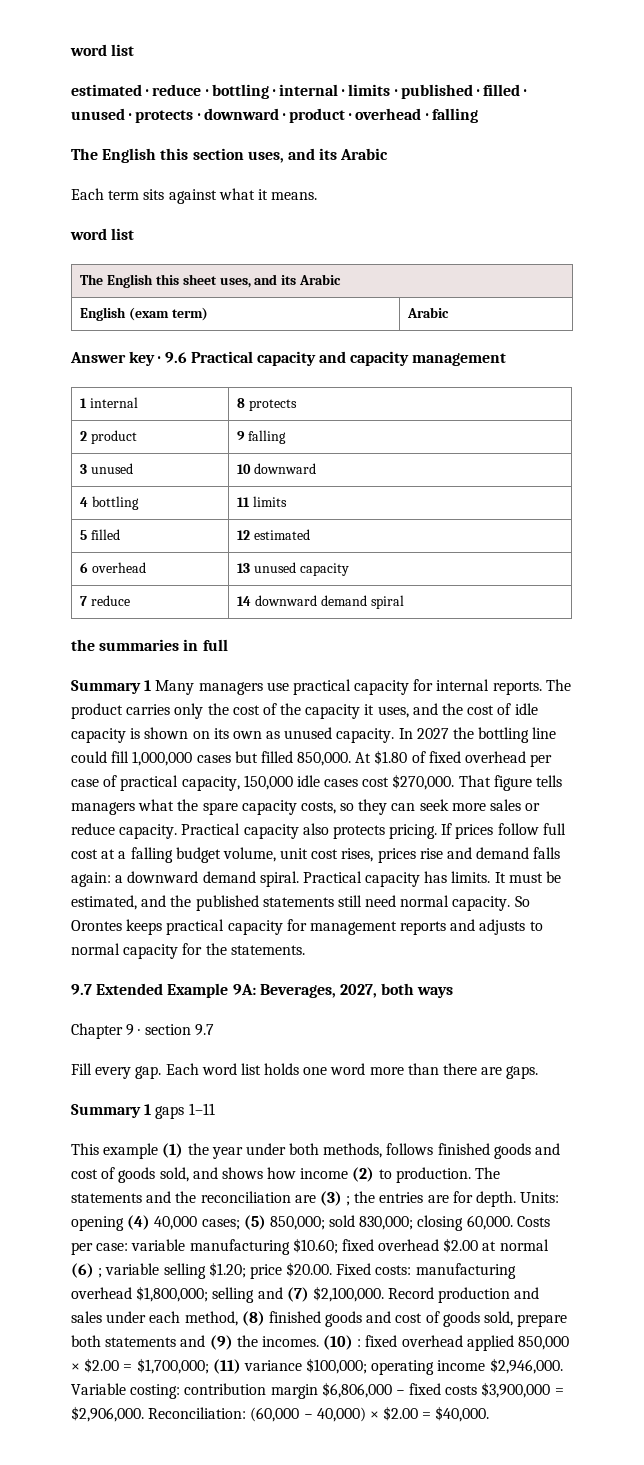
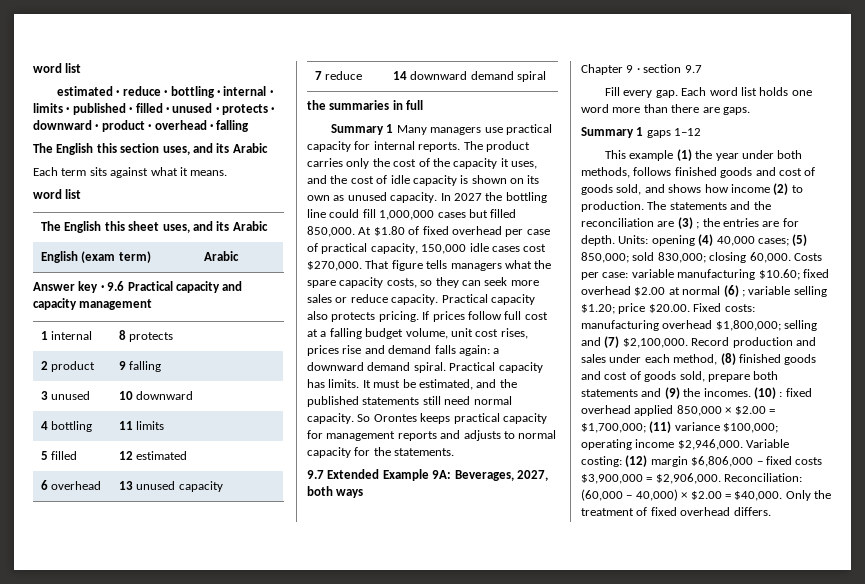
- Summary 1 gaps 1–11
+ Summary 1 gaps 1–12
- Variable costing: contribution margin $6,806,000 − fixed costs $3,900,000 = $2,906,000.
+ Variable costing: (12) margin $6,806,000 − fixed costs $3,900,000 = $2,906,000.
+ Only the treatment of fixed overhead differs.

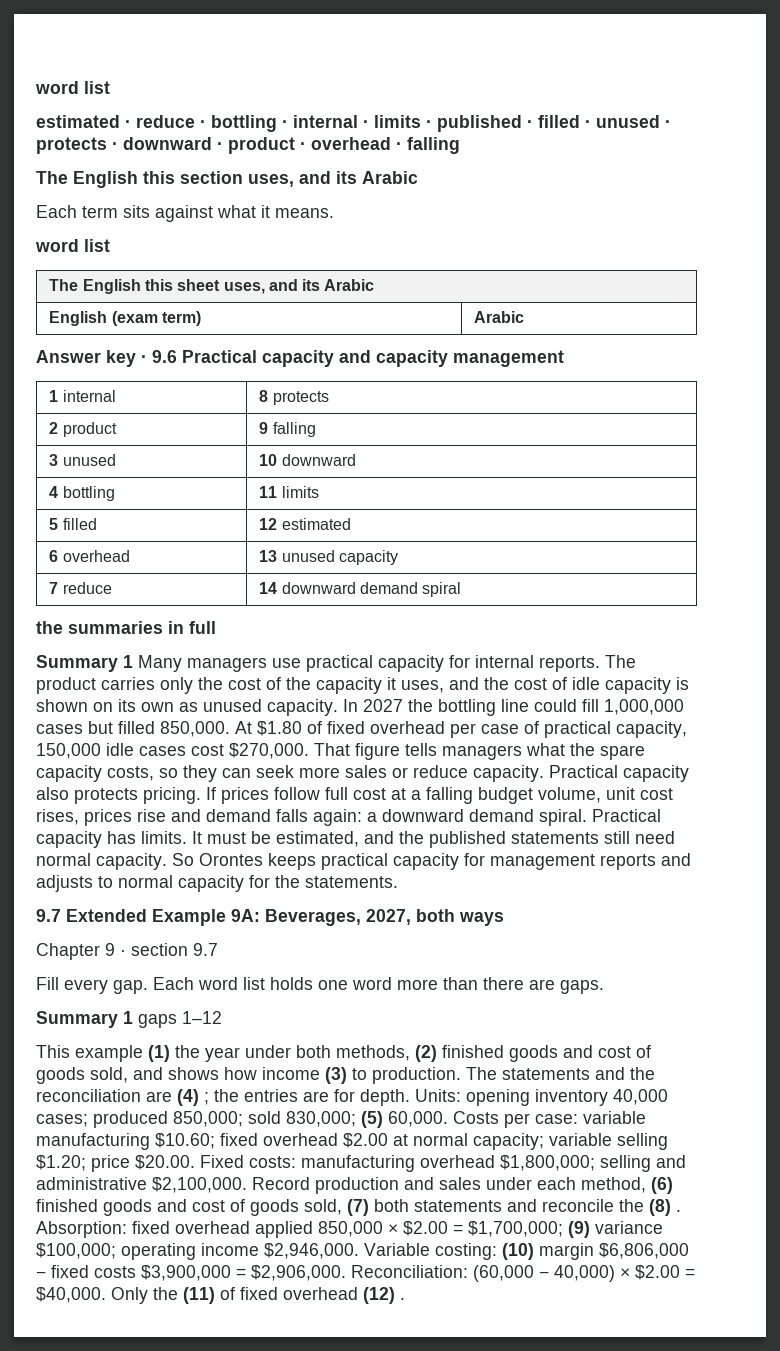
- This example (1) the year under both methods, follows finished goods and cost of goods sold, and shows how income (2) to production.
+ This example (1) the year under both methods, (2) finished goods and cost of goods sold, and shows how income (3) to production.
- The statements and the reconciliation are (3) ; the entries are for depth.
+ The statements and the reconciliation are (4) ; the entries are for depth.
- Units: opening (4) 40,000 cases; (5) 850,000; sold 830,000; closing 60,000.
+ Units: opening inventory 40,000 cases; produced 850,000; sold 830,000; (5) 60,000.
- Costs per case: variable manufacturing $10.60; fixed overhead $2.00 at normal (6) ; variable selling $1.20; price $20.00. Fixed costs: manufacturing overhead $1,800,000; selling and (7) $2,100,000.
+ Costs per case: variable manufacturing $10.60; fixed overhead $2.00 at normal capacity; variable selling $1.20; price $20.00. Fixed costs: manufacturing overhead $1,800,000; selling and administrative $2,100,000.
- Record production and sales under each method, (8) finished goods and cost of goods sold, prepare both statements and (9) the incomes. (10) : fixed overhead applied 850,000 × $2.00 = $1,700,000; (11) variance $100,000; operating income $2,946,000.
+ Record production and sales under each method, (6) finished goods and cost of goods sold, (7) both statements and reconcile the (8) . Absorption: fixed overhead applied 850,000 × $2.00 = $1,700,000; (9) variance $100,000; operating income $2,946,000.
- Variable costing: (12) margin $6,806,000 − fixed costs $3,900,000 = $2,906,000.
+ Variable costing: (10) margin $6,806,000 − fixed costs $3,900,000 = $2,906,000.
- Only the treatment of fixed overhead differs.
+ Only the (11) of fixed overhead (12) .

